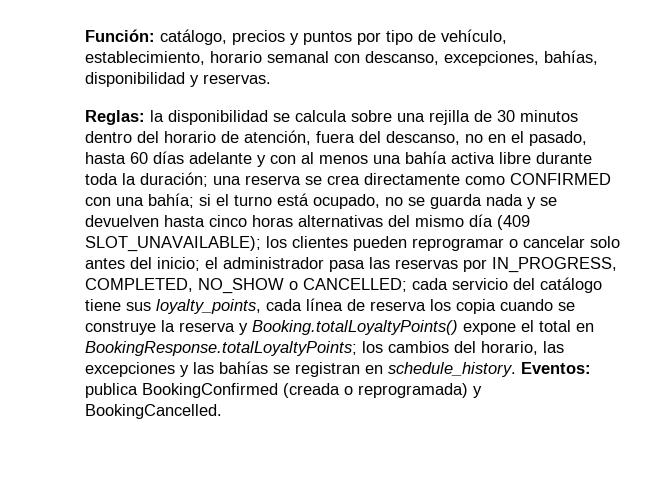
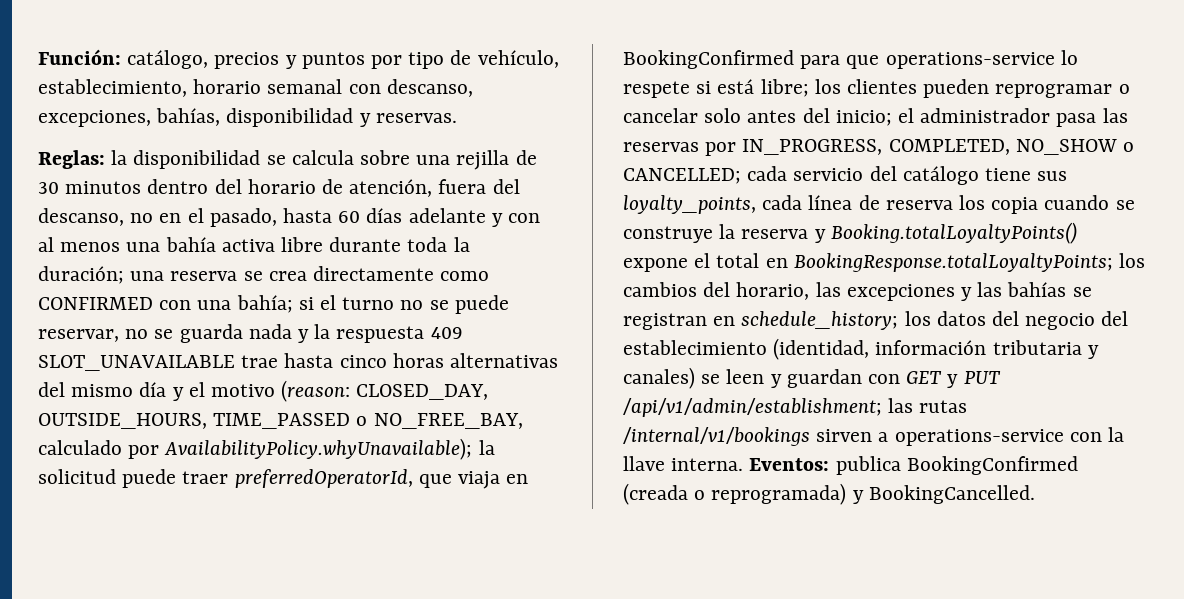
- si el turno está ocupado, no se guarda nada y se devuelven hasta cinco horas alternativas del mismo día (409 SLOT_UNAVAILABLE);
+ si el turno no se puede reservar, no se guarda nada y la respuesta 409 SLOT_UNAVAILABLE trae hasta cinco horas alternativas del mismo día y el motivo (reason: CLOSED_DAY, OUTSIDE_HOURS, TIME_PASSED o NO_FREE_BAY, calculado por AvailabilityPolicy.whyUnavailable); la solicitud puede traer preferredOperatorId, que viaja en BookingConfirmed para que operations-service lo respete si está libre;
- los cambios del horario, las excepciones y las bahías se registran en schedule_history.
+ los cambios del horario, las excepciones y las bahías se registran en schedule_history; los datos del negocio del establecimiento (identidad, información tributaria y canales) se leen y guardan con GET y PUT /api/v1/admin/establishment; las rutas /internal/v1/bookings sirven a operations-service con la llave interna.

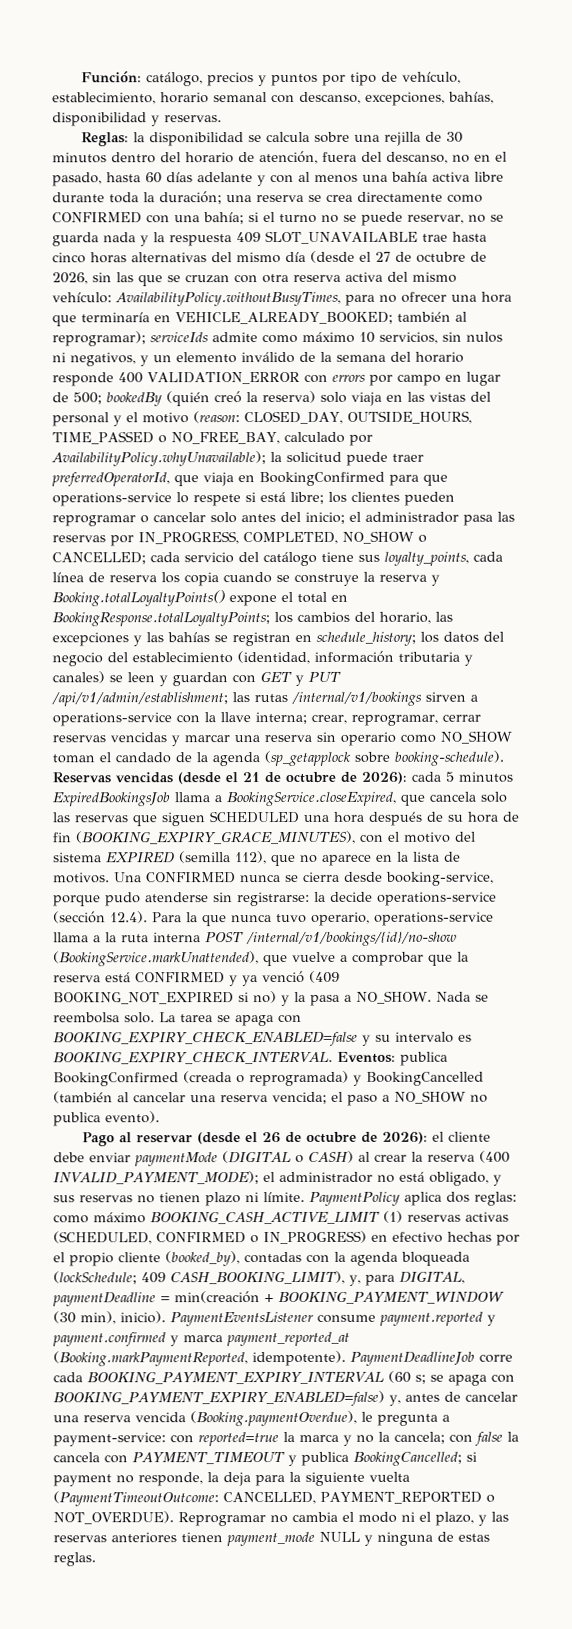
- si el turno no se puede reservar, no se guarda nada y la respuesta 409 SLOT_UNAVAILABLE trae hasta cinco horas alternativas del mismo día y el motivo (reason:
+ si el turno no se puede reservar, no se guarda nada y la respuesta 409 SLOT_UNAVAILABLE trae hasta cinco horas alternativas del mismo día (desde el 27 de octubre de 2026, sin las que se cruzan con otra reserva activa del mismo vehículo: AvailabilityPolicy.withoutBusyTimes, para no ofrecer una hora que terminaría en VEHICLE_ALREADY_BOOKED; también al reprogramar); serviceIds admite como máximo 10 servicios, sin nulos ni negativos, y un elemento inválido de la semana del horario responde 400 VALIDATION_ERROR con errors por campo en lugar de 500; bookedBy (quién creó la reserva) solo viaja en las vistas del personal y el motivo (reason:
- las rutas /internal/v1/bookings sirven a operations-service con la llave interna.
+ las rutas /internal/v1/bookings sirven a operations-service con la llave interna; crear, reprogramar, cerrar reservas vencidas y marcar una reserva sin operario como NO_SHOW toman el candado de la agenda (sp_getapplock sobre booking-schedule). Reservas vencidas (desde el 21 de octubre de 2026): cada 5 minutos ExpiredBookingsJob llama a BookingService.closeExpired, que cancela solo las reservas que siguen SCHEDULED una hora después de su hora de fin (BOOKING_EXPIRY_GRACE_MINUTES), con el motivo del sistema EXPIRED (semilla 112), que no aparece en la lista de motivos. Una CONFIRMED nunca se cierra desde booking-service, porque pudo atenderse sin registrarse: la decide operations-service (sección 12.4). Para la que nunca tuvo operario, operations-service llama a la ruta interna POST /internal/v1/bookings/{id}/no-show (BookingService.markUnattended), que vuelve a comprobar que la reserva está CONFIRMED y ya venció (409 BOOKING_NOT_EXPIRED si no) y la pasa a NO_SHOW. Nada se reembolsa solo. La tarea se apaga con BOOKING_EXPIRY_CHECK_ENABLED=false y su intervalo es BOOKING_EXPIRY_CHECK_INTERVAL.
- Eventos: publica BookingConfirmed (creada o reprogramada) y BookingCancelled.
+ Eventos: publica BookingConfirmed (creada o reprogramada) y BookingCancelled (también al cancelar una reserva vencida; el paso a NO_SHOW no publica evento).
+ Pago al reservar (desde el 26 de octubre de 2026): el cliente debe enviar paymentMode (DIGITAL o CASH) al crear la reserva (400 INVALID_PAYMENT_MODE); el administrador no está obligado, y sus reservas no tienen plazo ni límite. PaymentPolicy aplica dos reglas: como máximo BOOKING_CASH_ACTIVE_LIMIT (1) reservas activas (SCHEDULED, CONFIRMED o IN_PROGRESS) en efectivo hechas por el propio cliente (booked_by), contadas con la agenda bloqueada (lockSchedule; 409 CASH_BOOKING_LIMIT), y, para DIGITAL, paymentDeadline = min(creación + BOOKING_PAYMENT_WINDOW (30 min), inicio). PaymentEventsListener consume payment.reported y payment.confirmed y marca payment_reported_at (Booking.markPaymentReported, idempotente). PaymentDeadlineJob corre cada BOOKING_PAYMENT_EXPIRY_INTERVAL (60 s; se apaga con BOOKING_PAYMENT_EXPIRY_ENABLED=false) y, antes de cancelar una reserva vencida (Booking.paymentOverdue), le pregunta a payment-service: con reported=true la marca y no la cancela; con false la cancela con PAYMENT_TIMEOUT y publica BookingCancelled; si payment no responde, la deja para la siguiente vuelta (PaymentTimeoutOutcome: CANCELLED, PAYMENT_REPORTED o NOT_OVERDUE). Reprogramar no cambia el modo ni el plazo, y las reservas anteriores tienen payment_mode NULL y ninguna de estas reglas.

